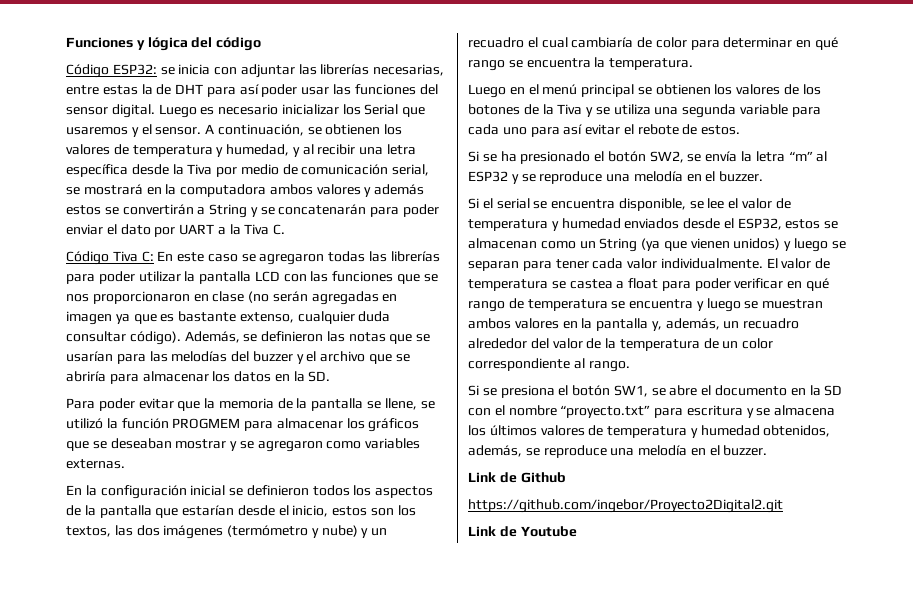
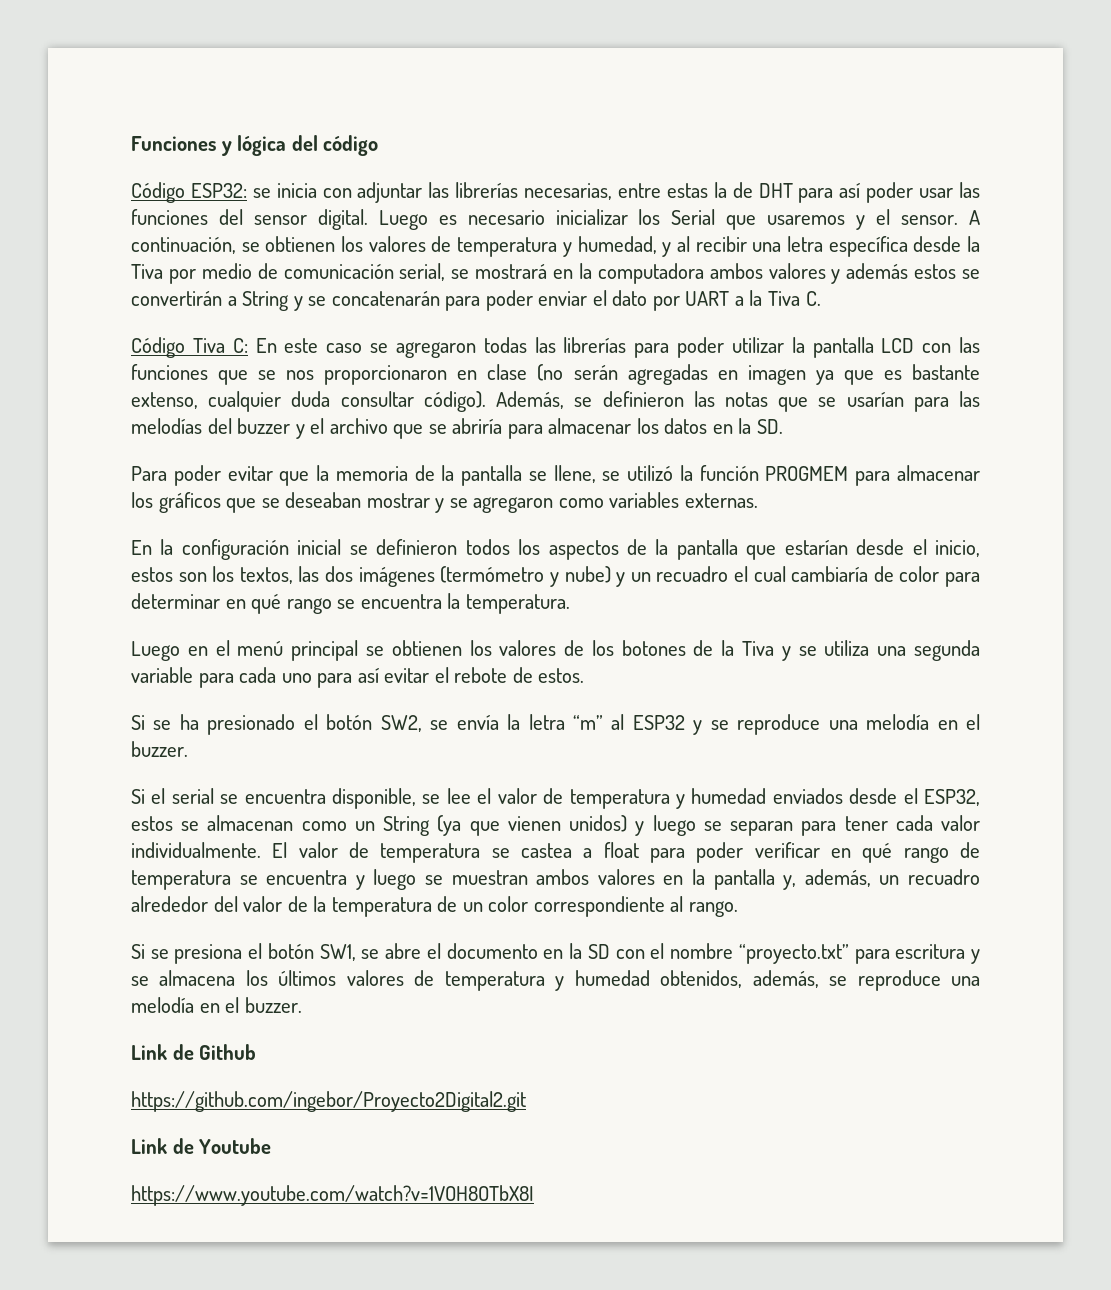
+ https://www.youtube.com/watch?v=1VOH8OTbX8I

